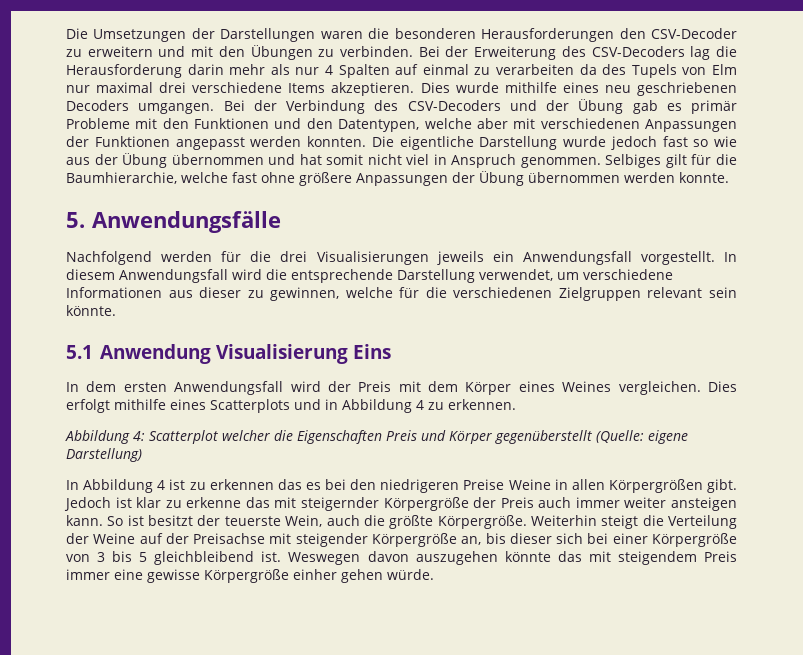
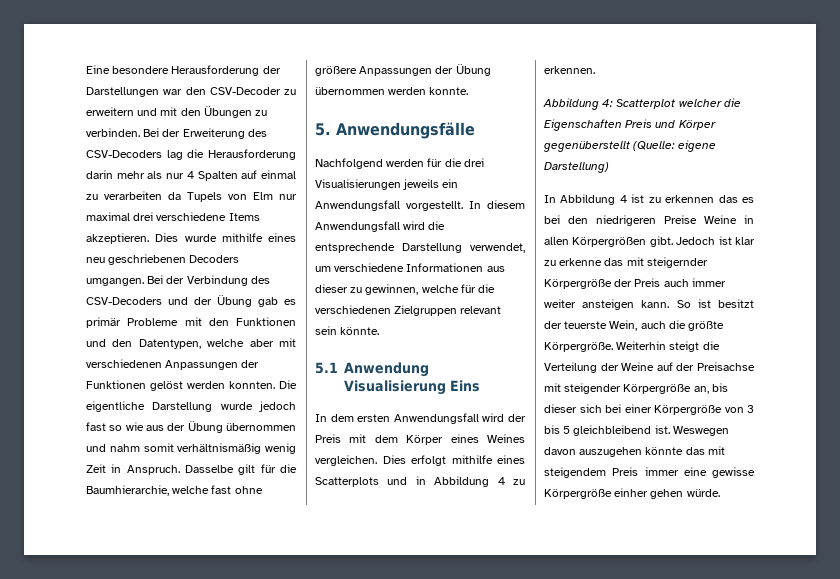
- Die Umsetzungen der Darstellungen waren die besonderen Herausforderungen den CSV-Decoder zu erweitern und mit den Übungen zu verbinden.
+ Eine besondere Herausforderung der Darstellungen war den CSV-Decoder zu erweitern und mit den Übungen zu verbinden.
- Bei der Erweiterung des CSV-Decoders lag die Herausforderung darin mehr als nur 4 Spalten auf einmal zu verarbeiten da des Tupels von Elm nur maximal drei verschiedene Items akzeptieren.
+ Bei der Erweiterung des CSV-Decoders lag die Herausforderung darin mehr als nur 4 Spalten auf einmal zu verarbeiten da Tupels von Elm nur maximal drei verschiedene Items akzeptieren.
- Bei der Verbindung des CSV-Decoders und der Übung gab es primär Probleme mit den Funktionen und den Datentypen, welche aber mit verschiedenen Anpassungen der Funktionen angepasst werden konnten.
+ Bei der Verbindung des CSV-Decoders und der Übung gab es primär Probleme mit den Funktionen und den Datentypen, welche aber mit verschiedenen Anpassungen der Funktionen gelöst werden konnten.
- Die eigentliche Darstellung wurde jedoch fast so wie aus der Übung übernommen und hat somit nicht viel in Anspruch genommen. Selbiges gilt für die Baumhierarchie, welche fast ohne größere Anpassungen der Übung übernommen werden konnte.
+ Die eigentliche Darstellung wurde jedoch fast so wie aus der Übung übernommen und nahm somit verhältnismäßig wenig Zeit in Anspruch. Dasselbe gilt für die Baumhierarchie, welche fast ohne größere Anpassungen der Übung übernommen werden konnte.

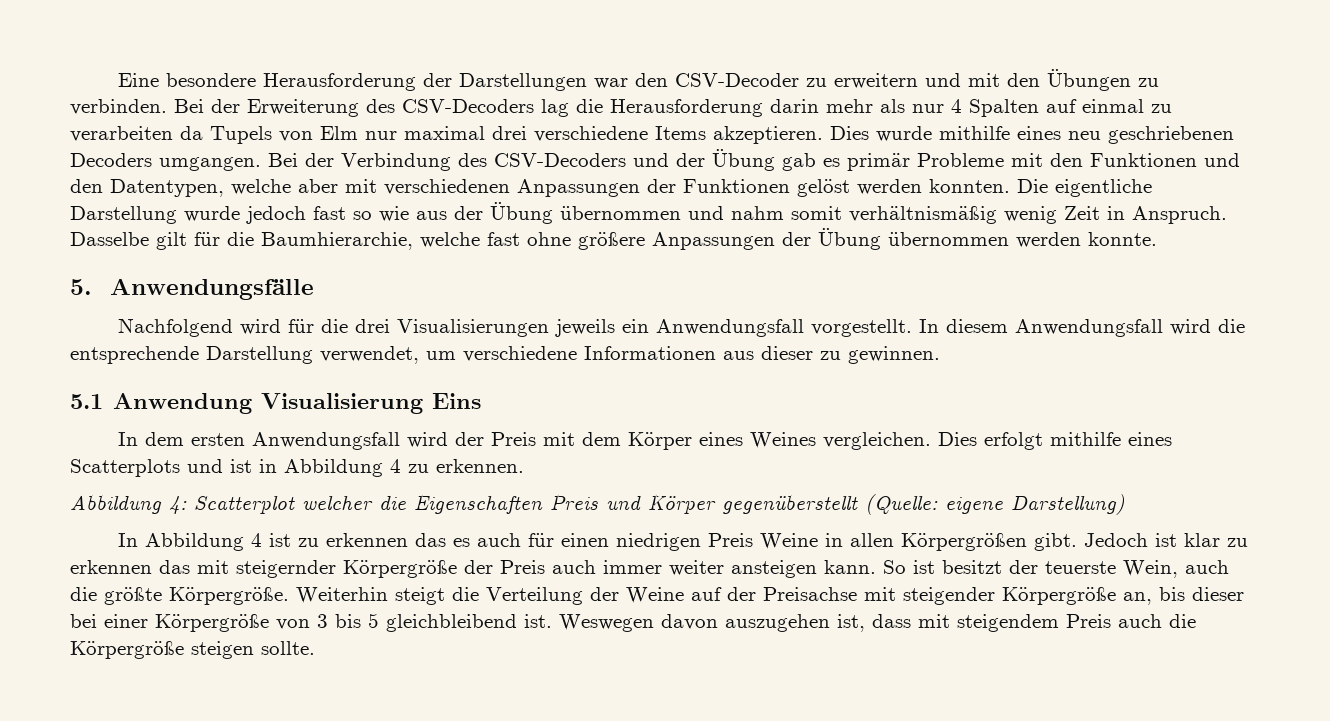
- Nachfolgend werden für die drei Visualisierungen jeweils ein Anwendungsfall vorgestellt.
+ Nachfolgend wird für die drei Visualisierungen jeweils ein Anwendungsfall vorgestellt.
- In diesem Anwendungsfall wird die entsprechende Darstellung verwendet, um verschiedene Informationen aus dieser zu gewinnen, welche für die verschiedenen Zielgruppen relevant sein könnte.
+ In diesem Anwendungsfall wird die entsprechende Darstellung verwendet, um verschiedene Informationen aus dieser zu gewinnen.
- Dies erfolgt mithilfe eines Scatterplots und in Abbildung 4 zu erkennen.
+ Dies erfolgt mithilfe eines Scatterplots und ist in Abbildung 4 zu erkennen.
- In Abbildung 4 ist zu erkennen das es bei den niedrigeren Preise Weine in allen Körpergrößen gibt.
+ In Abbildung 4 ist zu erkennen das es auch für einen niedrigen Preis Weine in allen Körpergrößen gibt.
- Jedoch ist klar zu erkenne das mit steigernder Körpergröße der Preis auch immer weiter ansteigen kann.
+ Jedoch ist klar zu erkennen das mit steigernder Körpergröße der Preis auch immer weiter ansteigen kann.
- Weiterhin steigt die Verteilung der Weine auf der Preisachse mit steigender Körpergröße an, bis dieser sich bei einer Körpergröße von 3 bis 5 gleichbleibend ist.
+ Weiterhin steigt die Verteilung der Weine auf der Preisachse mit steigender Körpergröße an, bis dieser bei einer Körpergröße von 3 bis 5 gleichbleibend ist.
- Weswegen davon auszugehen könnte das mit steigendem Preis immer eine gewisse Körpergröße einher gehen würde.
+ Weswegen davon auszugehen ist, dass mit steigendem Preis auch die Körpergröße steigen sollte.

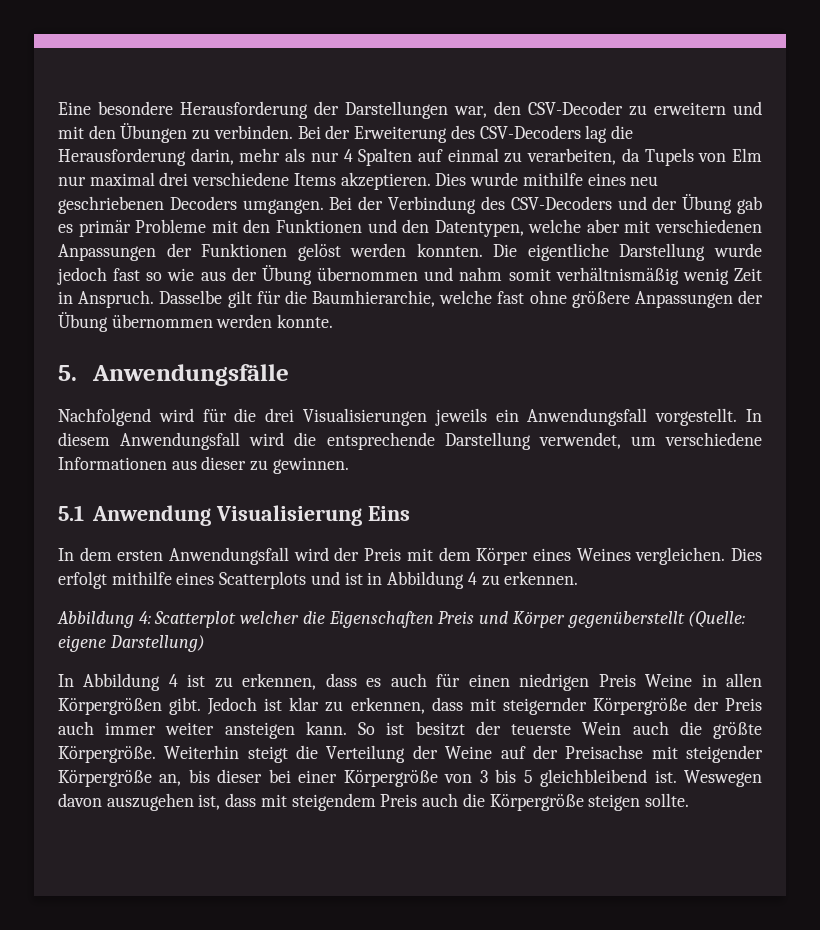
- Eine besondere Herausforderung der Darstellungen war den CSV-Decoder zu erweitern und mit den Übungen zu verbinden.
+ Eine besondere Herausforderung der Darstellungen war, den CSV-Decoder zu erweitern und mit den Übungen zu verbinden.
- Bei der Erweiterung des CSV-Decoders lag die Herausforderung darin mehr als nur 4 Spalten auf einmal zu verarbeiten da Tupels von Elm nur maximal drei verschiedene Items akzeptieren.
+ Bei der Erweiterung des CSV-Decoders lag die Herausforderung darin, mehr als nur 4 Spalten auf einmal zu verarbeiten, da Tupels von Elm nur maximal drei verschiedene Items akzeptieren.
- In Abbildung 4 ist zu erkennen das es auch für einen niedrigen Preis Weine in allen Körpergrößen gibt.
+ In Abbildung 4 ist zu erkennen, dass es auch für einen niedrigen Preis Weine in allen Körpergrößen gibt.
- Jedoch ist klar zu erkennen das mit steigernder Körpergröße der Preis auch immer weiter ansteigen kann.
+ Jedoch ist klar zu erkennen, dass mit steigernder Körpergröße der Preis auch immer weiter ansteigen kann.
- So ist besitzt der teuerste Wein, auch die größte Körpergröße.
+ So ist besitzt der teuerste Wein auch die größte Körpergröße.

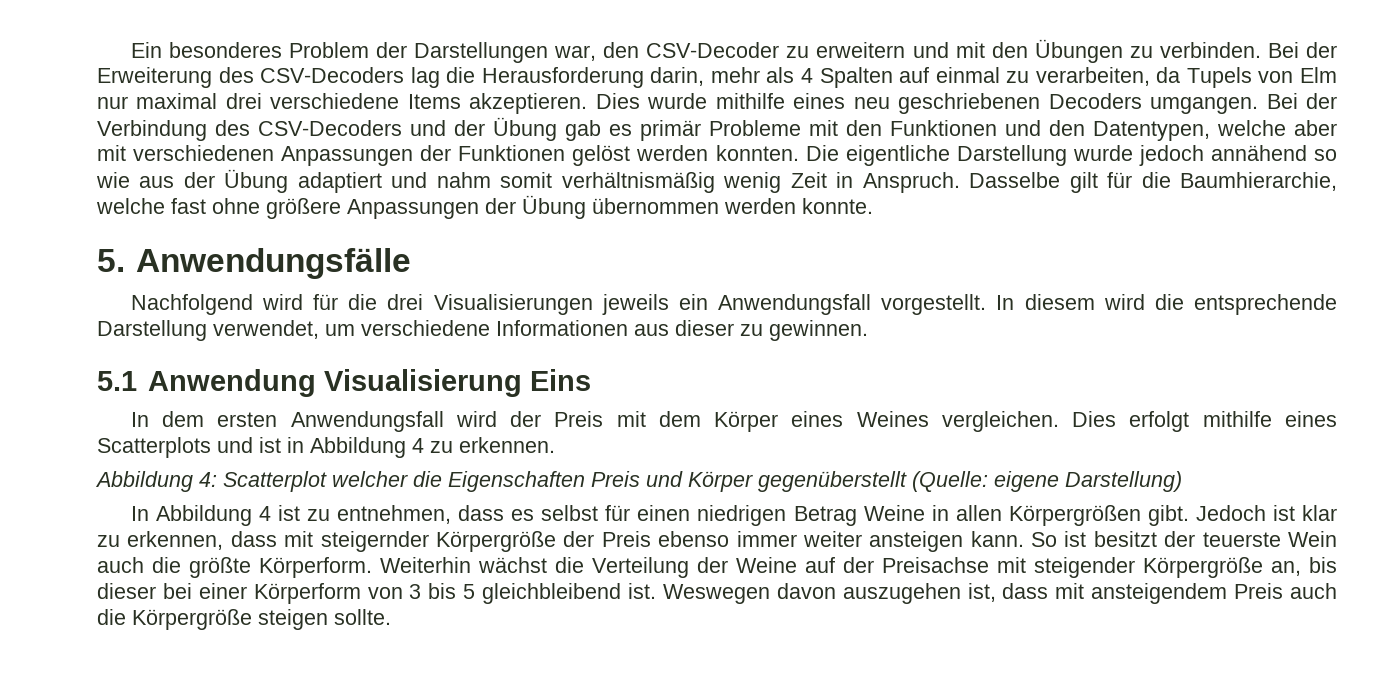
- Eine besondere Herausforderung der Darstellungen war, den CSV-Decoder zu erweitern und mit den Übungen zu verbinden.
+ Ein besonderes Problem der Darstellungen war, den CSV-Decoder zu erweitern und mit den Übungen zu verbinden.
- Bei der Erweiterung des CSV-Decoders lag die Herausforderung darin, mehr als nur 4 Spalten auf einmal zu verarbeiten, da Tupels von Elm nur maximal drei verschiedene Items akzeptieren.
+ Bei der Erweiterung des CSV-Decoders lag die Herausforderung darin, mehr als 4 Spalten auf einmal zu verarbeiten, da Tupels von Elm nur maximal drei verschiedene Items akzeptieren.
- Die eigentliche Darstellung wurde jedoch fast so wie aus der Übung übernommen und nahm somit verhältnismäßig wenig Zeit in Anspruch.
+ Die eigentliche Darstellung wurde jedoch annähend so wie aus der Übung adaptiert und nahm somit verhältnismäßig wenig Zeit in Anspruch.
- In diesem Anwendungsfall wird die entsprechende Darstellung verwendet, um verschiedene Informationen aus dieser zu gewinnen.
+ In diesem wird die entsprechende Darstellung verwendet, um verschiedene Informationen aus dieser zu gewinnen.
- In Abbildung 4 ist zu erkennen, dass es auch für einen niedrigen Preis Weine in allen Körpergrößen gibt.
+ In Abbildung 4 ist zu entnehmen, dass es selbst für einen niedrigen Betrag Weine in allen Körpergrößen gibt.
- Jedoch ist klar zu erkennen, dass mit steigernder Körpergröße der Preis auch immer weiter ansteigen kann.
+ Jedoch ist klar zu erkennen, dass mit steigernder Körpergröße der Preis ebenso immer weiter ansteigen kann.
- So ist besitzt der teuerste Wein auch die größte Körpergröße. Weiterhin steigt die Verteilung der Weine auf der Preisachse mit steigender Körpergröße an, bis dieser bei einer Körpergröße von 3 bis 5 gleichbleibend ist.
+ So ist besitzt der teuerste Wein auch die größte Körperform. Weiterhin wächst die Verteilung der Weine auf der Preisachse mit steigender Körpergröße an, bis dieser bei einer Körperform von 3 bis 5 gleichbleibend ist.
- Weswegen davon auszugehen ist, dass mit steigendem Preis auch die Körpergröße steigen sollte.
+ Weswegen davon auszugehen ist, dass mit ansteigendem Preis auch die Körpergröße steigen sollte.

